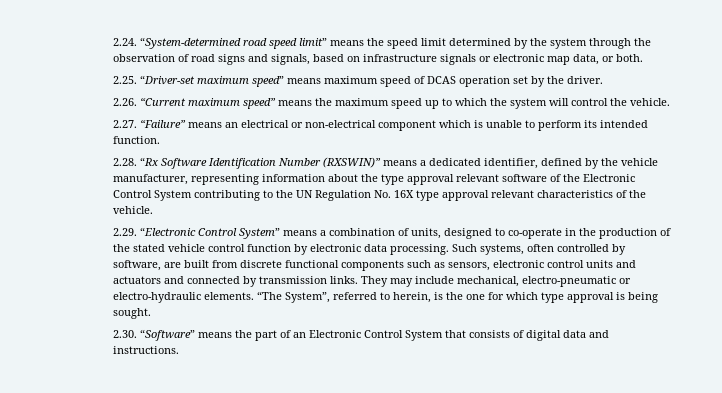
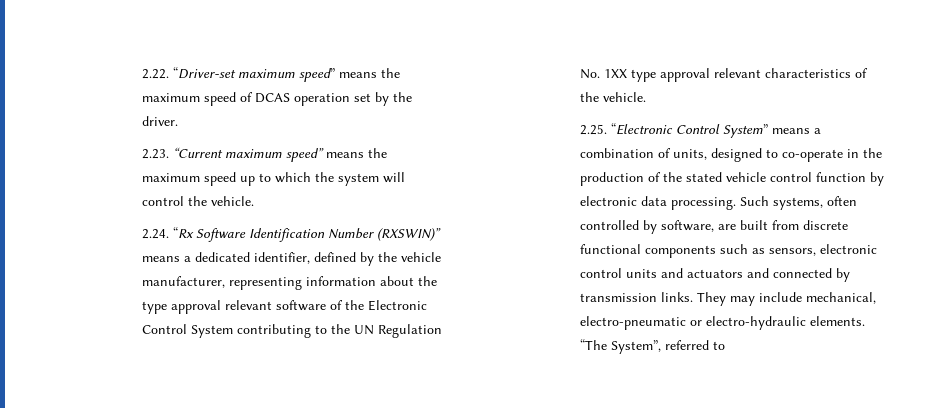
- 2.24. “System-determined road speed limit” means the speed limit determined by the system through the observation of road signs and signals, based on infrastructure signals or electronic map data, or both.
- 2.25. “Driver-set maximum speed” means maximum speed of DCAS operation set by the driver.
+ 2.22. “Driver-set maximum speed” means the maximum speed of DCAS operation set by the driver.
- 2.26. “Current maximum speed” means the maximum speed up to which the system will control the vehicle.
+ 2.23. “Current maximum speed” means the maximum speed up to which the system will control the vehicle.
- 2.27. “Failure” means an electrical or non-electrical component which is unable to perform its intended function.
- 2.28. “Rx Software Identification Number (RXSWIN)” means a dedicated identifier, defined by the vehicle manufacturer, representing information about the type approval relevant software of the Electronic Control System contributing to the UN Regulation No. 16X type approval relevant characteristics of the vehicle.
+ 2.24. “Rx Software Identification Number (RXSWIN)” means a dedicated identifier, defined by the vehicle manufacturer, representing information about the type approval relevant software of the Electronic Control System contributing to the UN Regulation No. 1XX type approval relevant characteristics of the vehicle.
- 2.29. “Electronic Control System” means a combination of units, designed to co-operate in the production of the stated vehicle control function by electronic data processing.
+ 2.25. “Electronic Control System” means a combination of units, designed to co-operate in the production of the stated vehicle control function by electronic data processing.
- “The System”, referred to herein, is the one for which type approval is being sought.
- 2.30. “Software” means the part of an Electronic Control System that consists of digital data and instructions.
+ “The System”, referred to

